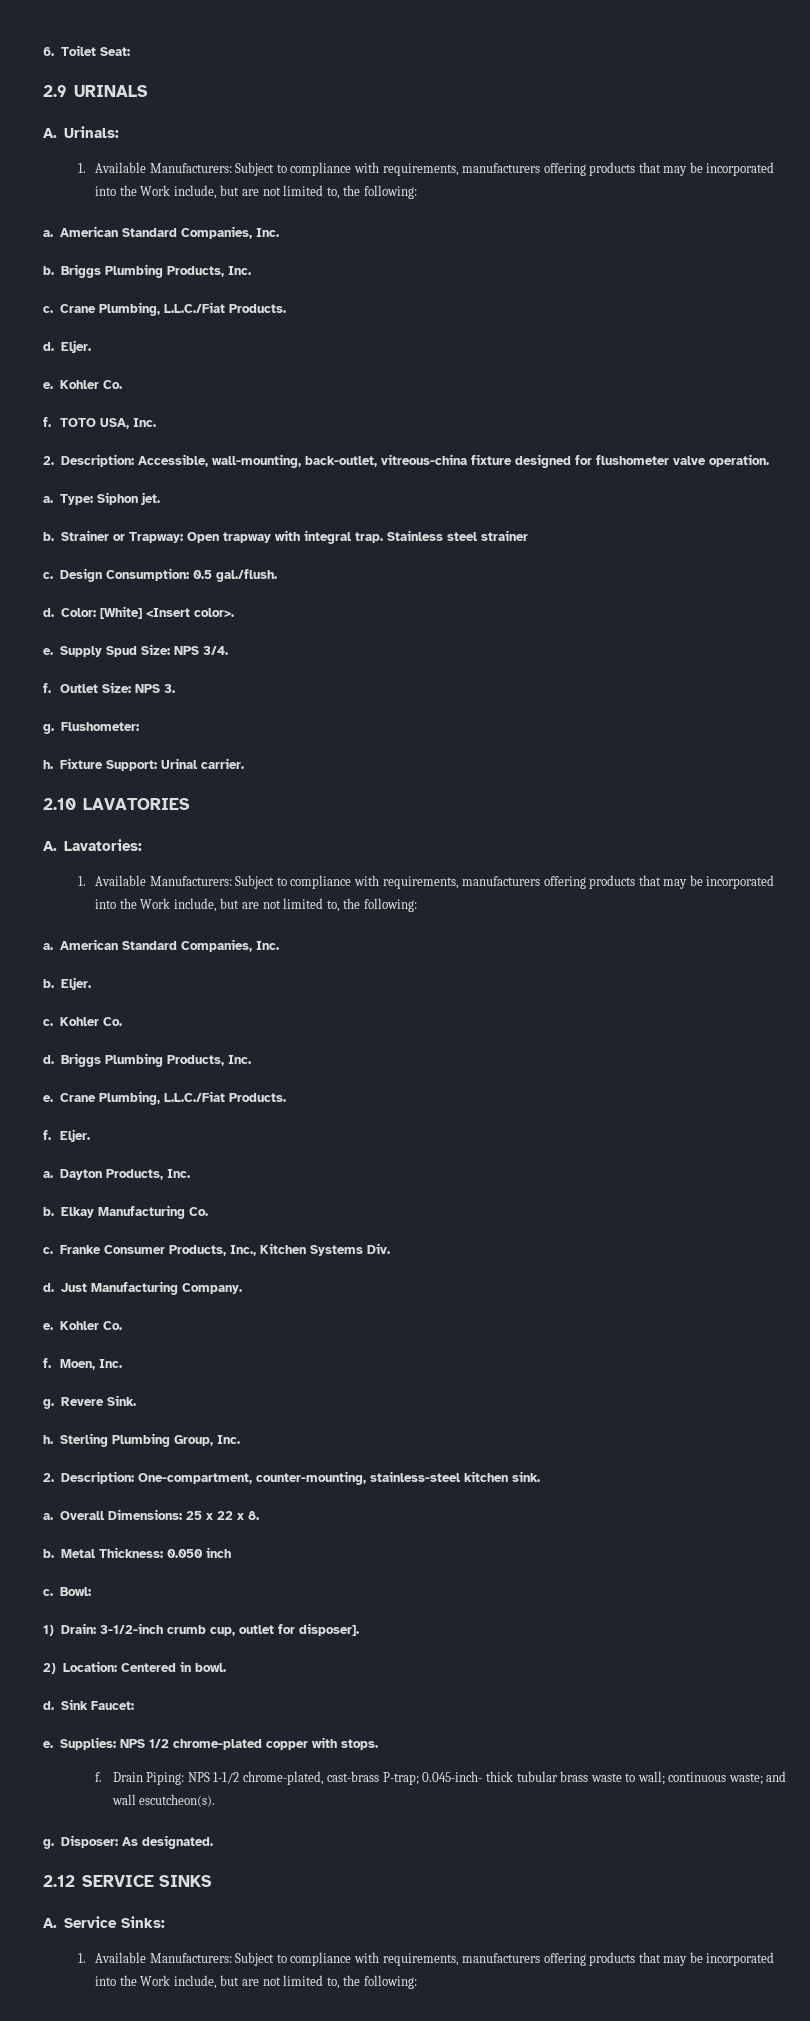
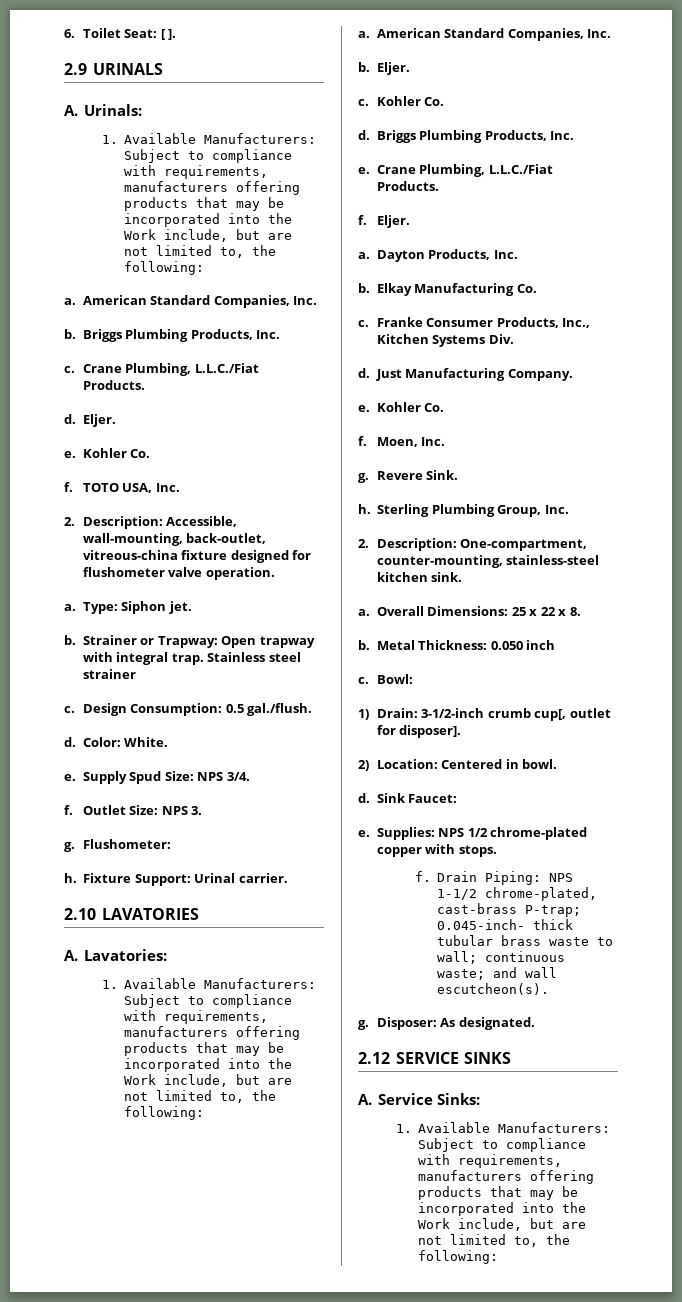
- 6. Toilet Seat:
+ 6. Toilet Seat: [ ].
- Color: [White] <Insert color>.
+ Color: White.
- 1) Drain: 3-1/2-inch crumb cup, outlet for disposer].
+ 1) Drain: 3-1/2-inch crumb cup[, outlet for disposer].

